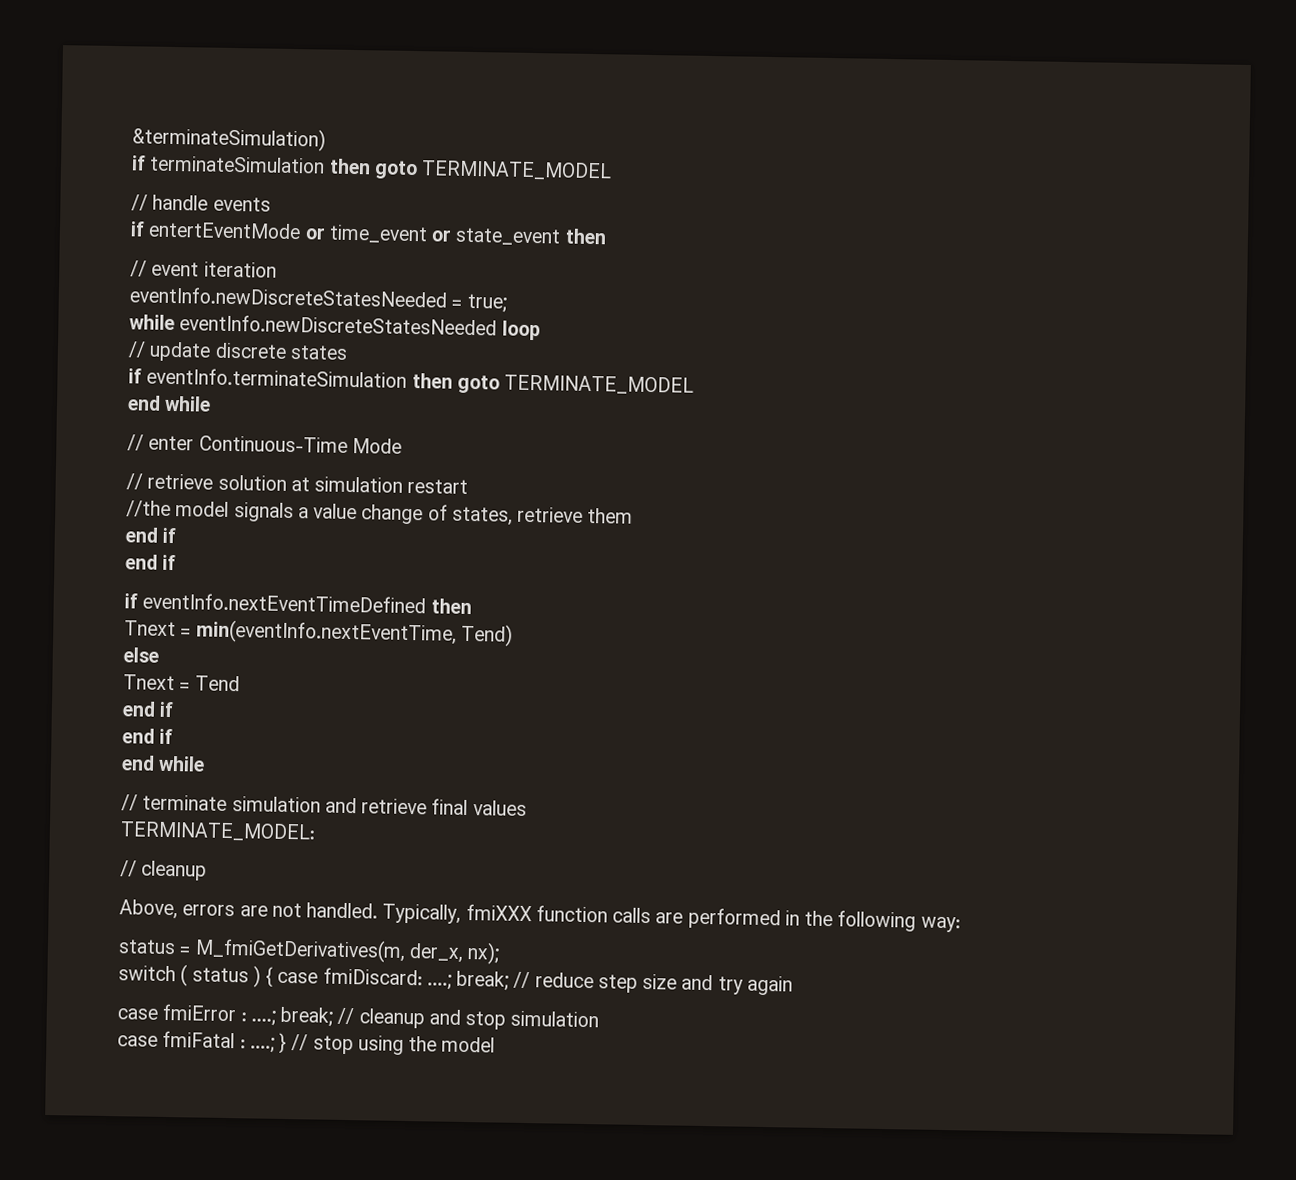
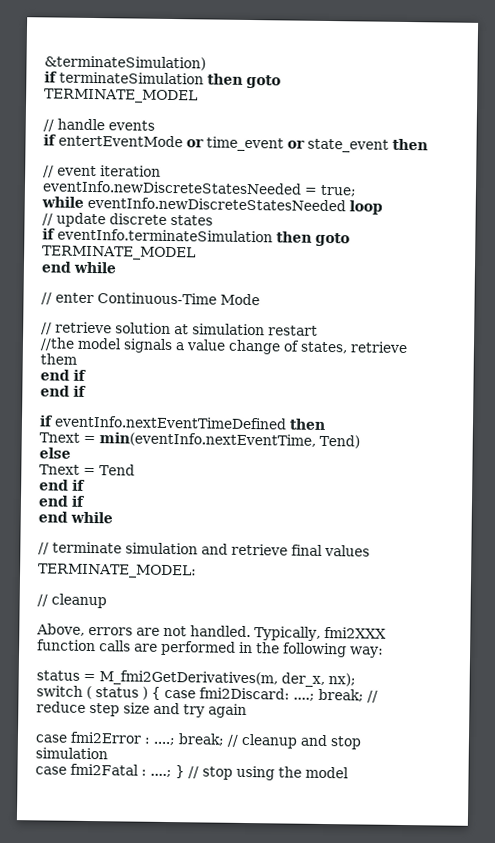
- Typically, fmiXXX function calls are performed in the following way:
+ Typically, fmi2XXX function calls are performed in the following way:
- status = M_fmiGetDerivatives(m, der_x, nx);
+ status = M_fmi2GetDerivatives(m, der_x, nx);
- switch ( status ) { case fmiDiscard: ....; break; // reduce step size and try again
+ switch ( status ) { case fmi2Discard: ....; break; // reduce step size and try again
- case fmiError : ....; break; // cleanup and stop simulation
+ case fmi2Error : ....; break; // cleanup and stop simulation
- case fmiFatal : ....; } // stop using the model
+ case fmi2Fatal : ....; } // stop using the model

